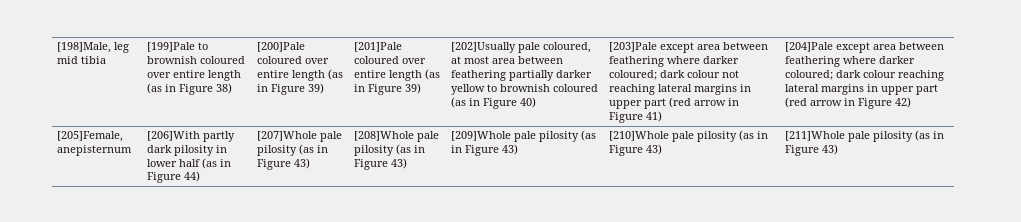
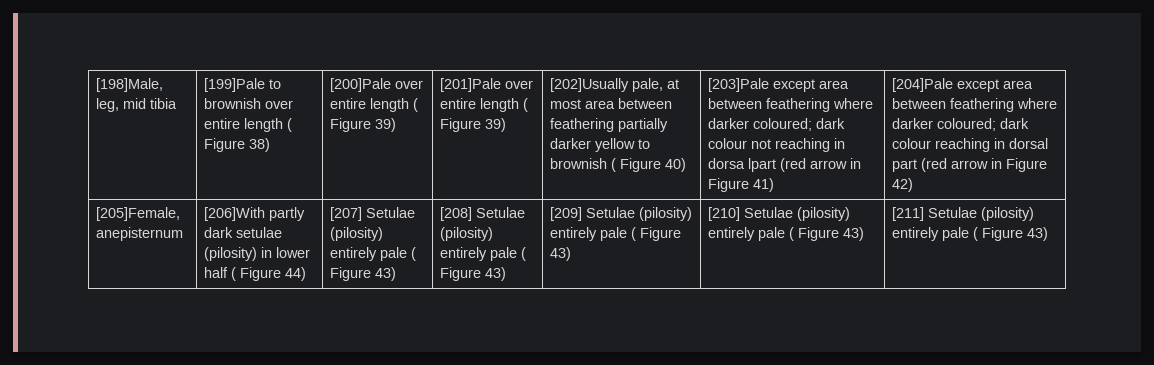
- [198]Male, leg mid tibia
+ [198]Male, leg, mid tibia
- [199]Pale to brownish coloured over entire length (as in Figure 38)
+ [199]Pale to brownish over entire length ( Figure 38)
- [200]Pale coloured over entire length (as in Figure 39)
+ [200]Pale over entire length ( Figure 39)
- [201]Pale coloured over entire length (as in Figure 39)
+ [201]Pale over entire length ( Figure 39)
- [202]Usually pale coloured, at most area between feathering partially darker yellow to brownish coloured (as in Figure 40)
+ [202]Usually pale, at most area between feathering partially darker yellow to brownish ( Figure 40)
- [203]Pale except area between feathering where darker coloured; dark colour not reaching lateral margins in upper part (red arrow in Figure 41)
+ [203]Pale except area between feathering where darker coloured; dark colour not reaching in dorsa lpart (red arrow in Figure 41)
- [204]Pale except area between feathering where darker coloured; dark colour reaching lateral margins in upper part (red arrow in Figure 42)
+ [204]Pale except area between feathering where darker coloured; dark colour reaching in dorsal part (red arrow in Figure 42)
- [206]With partly dark pilosity in lower half (as in Figure 44)
+ [206]With partly dark setulae (pilosity) in lower half ( Figure 44)
- [207]Whole pale pilosity (as in Figure 43) | [208]Whole pale pilosity (as in Figure 43) | [209]Whole pale pilosity (as in Figure 43) | [210]Whole pale pilosity (as in Figure 43) | [211]Whole pale pilosity (as in Figure 43)
+ [207] Setulae (pilosity) entirely pale ( Figure 43) | [208] Setulae (pilosity) entirely pale ( Figure 43) | [209] Setulae (pilosity) entirely pale ( Figure 43) | [210] Setulae (pilosity) entirely pale ( Figure 43) | [211] Setulae (pilosity) entirely pale ( Figure 43)

